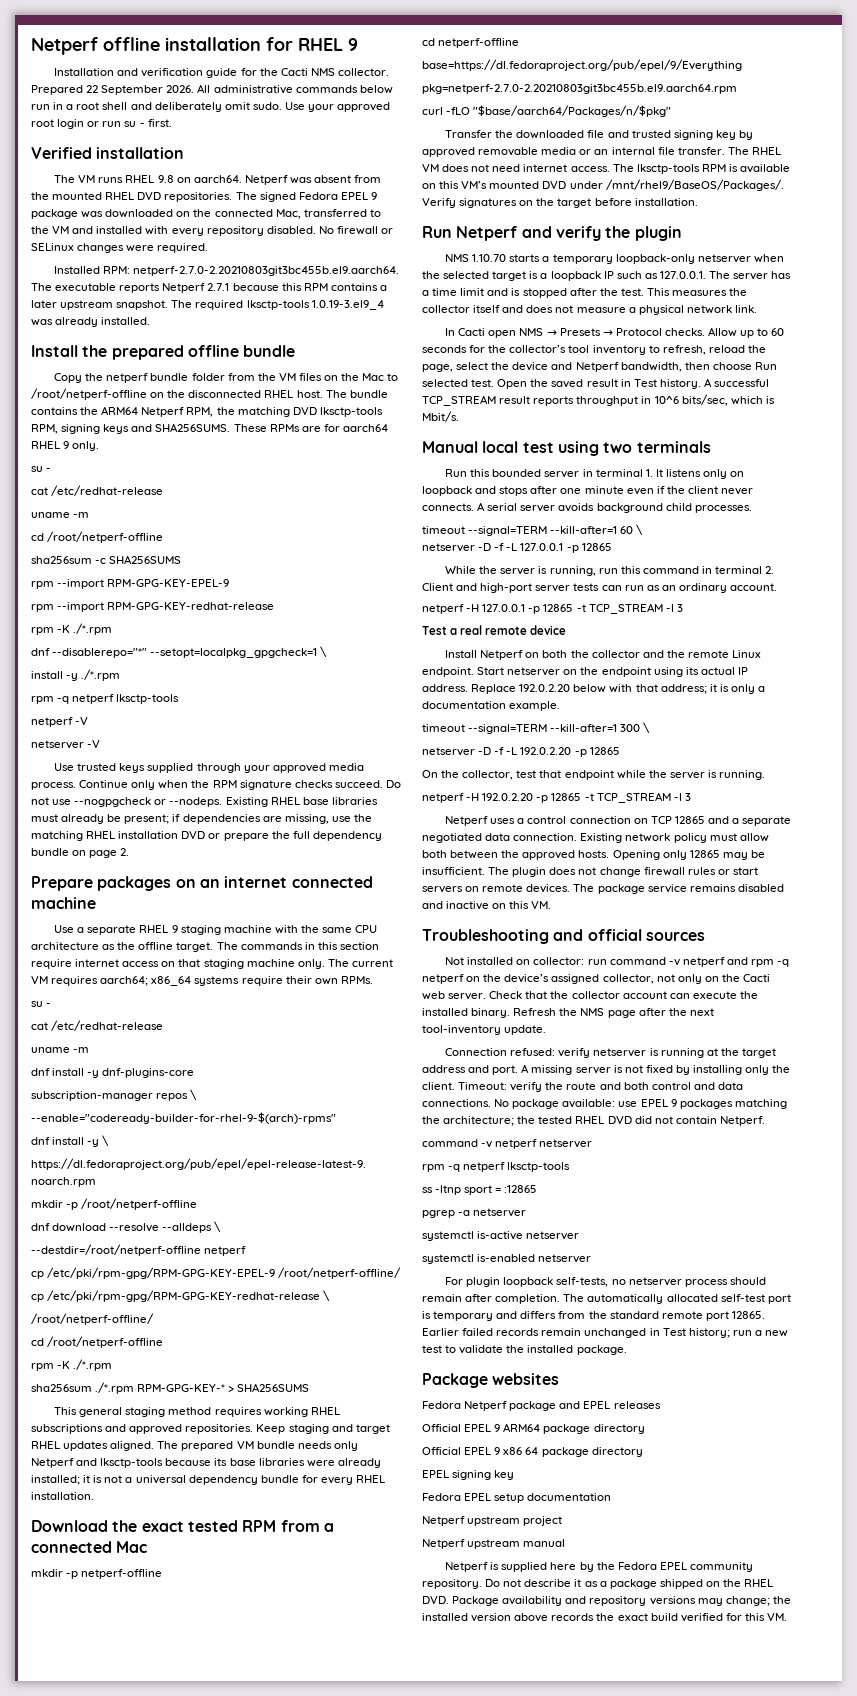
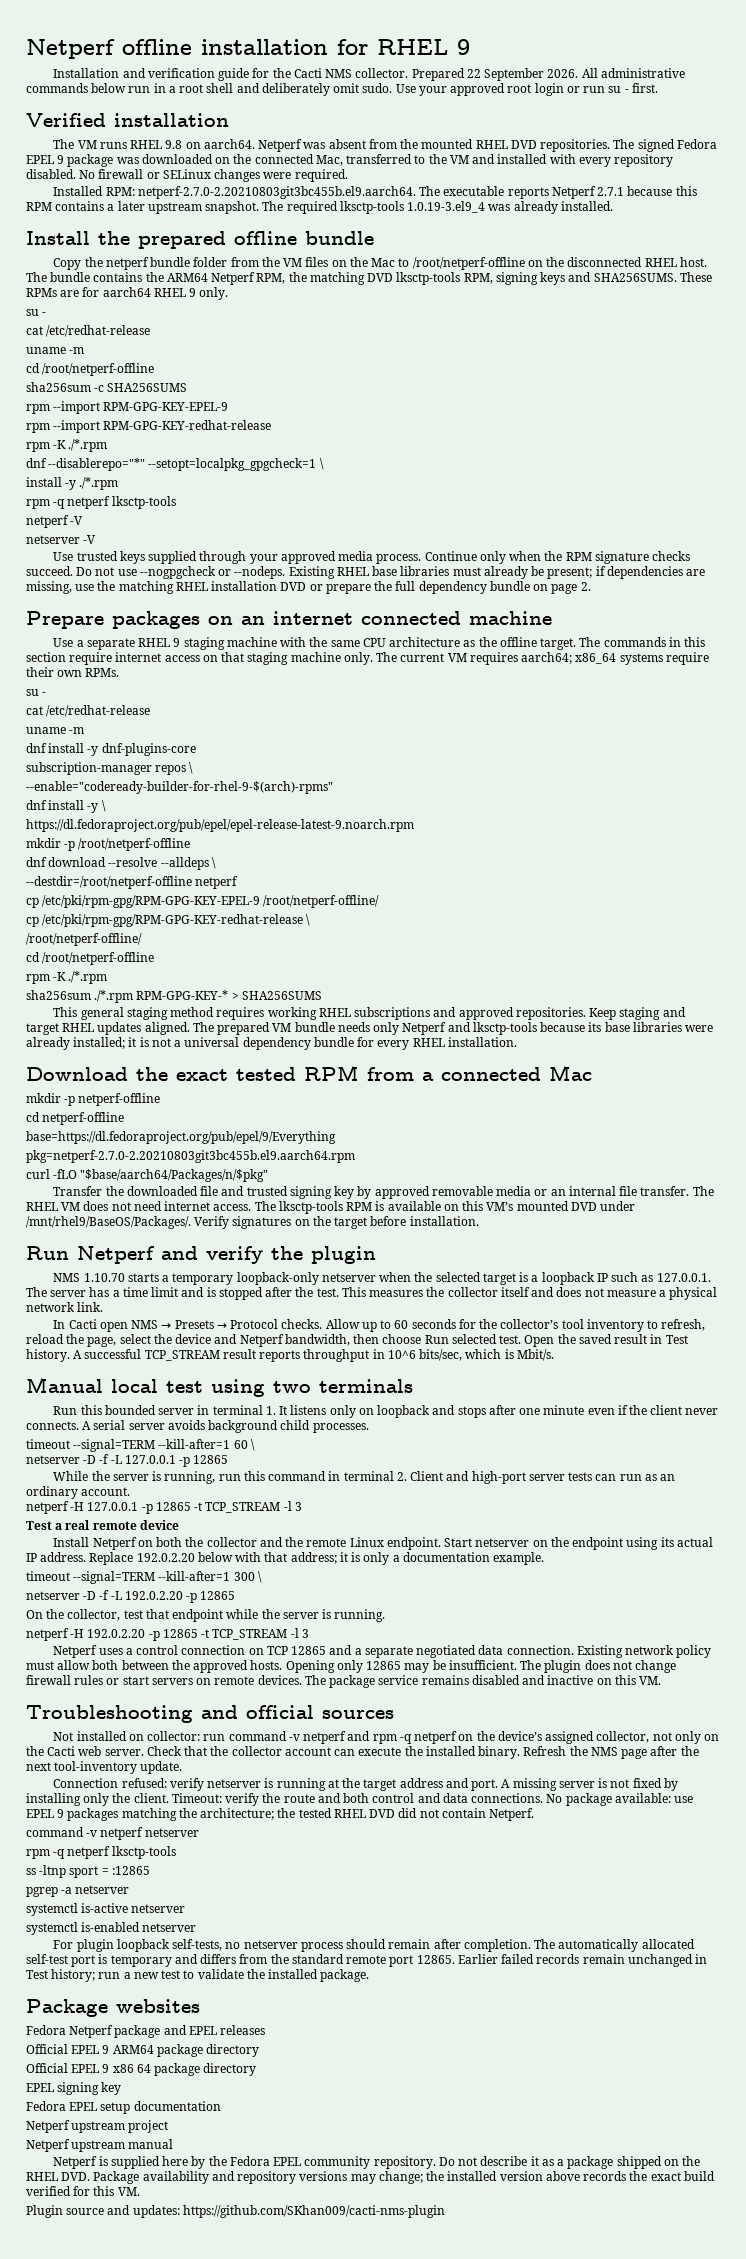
+ Plugin source and updates: https://github.com/SKhan009/cacti-nms-plugin

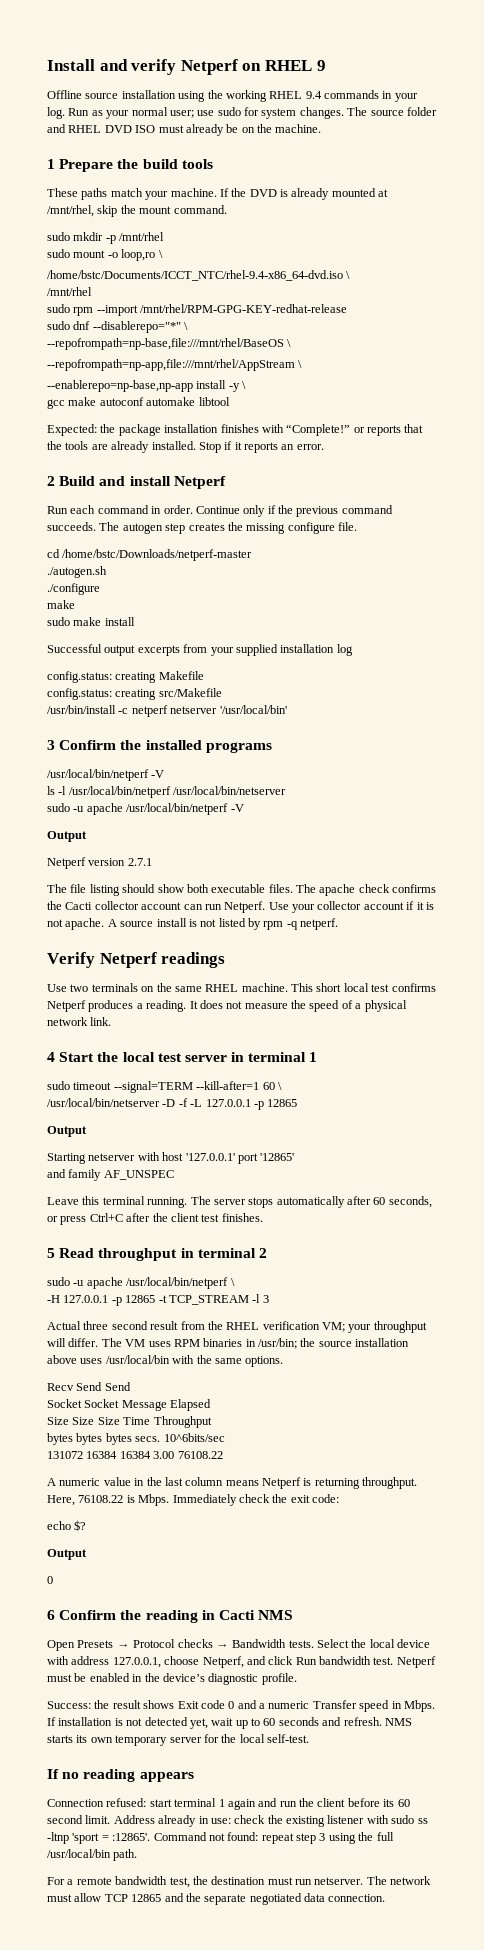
- Netperf offline installation for RHEL 9
- Installation and verification guide for the Cacti NMS collector. Prepared 22 September 2026. All administrative commands below run in a root shell and deliberately omit sudo. Use your approved root login or run su - first.
- Verified installation
- The VM runs RHEL 9.8 on aarch64. Netperf was absent from the mounted RHEL DVD repositories. The signed Fedora EPEL 9 package was downloaded on the connected Mac, transferred to the VM and installed with every repository disabled. No firewall or SELinux changes were required.
- Installed RPM: netperf-2.7.0-2.20210803git3bc455b.el9.aarch64. The executable reports Netperf 2.7.1 because this RPM contains a later upstream snapshot. The required lksctp-tools 1.0.19-3.el9_4 was already installed.
- Install the prepared offline bundle
- Copy the netperf bundle folder from the VM files on the Mac to /root/netperf-offline on the disconnected RHEL host. The bundle contains the ARM64 Netperf RPM, the matching DVD lksctp-tools RPM, signing keys and SHA256SUMS. These RPMs are for aarch64 RHEL 9 only.
- su -
- cat /etc/redhat-release
- uname -m
- cd /root/netperf-offline
- sha256sum -c SHA256SUMS
- rpm --import RPM-GPG-KEY-EPEL-9
- rpm --import RPM-GPG-KEY-redhat-release
- rpm -K ./*.rpm
- dnf --disablerepo="*" --setopt=localpkg_gpgcheck=1 \
- install -y ./*.rpm
- rpm -q netperf lksctp-tools
- netperf -V
- netserver -V
- Use trusted keys supplied through your approved media process. Continue only when the RPM signature checks succeed. Do not use --nogpgcheck or --nodeps. Existing RHEL base libraries must already be present; if dependencies are missing, use the matching RHEL installation DVD or prepare the full dependency bundle on page 2.
- Prepare packages on an internet connected machine
- Use a separate RHEL 9 staging machine with the same CPU architecture as the offline target. The commands in this section require internet access on that staging machine only. The current VM requires aarch64; x86_64 systems require their own RPMs.
- su -
- cat /etc/redhat-release
- uname -m
- dnf install -y dnf-plugins-core
- subscription-manager repos \
- --enable="codeready-builder-for-rhel-9-$(arch)-rpms"
- dnf install -y \
- https://dl.fedoraproject.org/pub/epel/epel-release-latest-9.noarch.rpm
- mkdir -p /root/netperf-offline
- dnf download --resolve --alldeps \
- --destdir=/root/netperf-offline netperf
- cp /etc/pki/rpm-gpg/RPM-GPG-KEY-EPEL-9 /root/netperf-offline/
- cp /etc/pki/rpm-gpg/RPM-GPG-KEY-redhat-release \
- /root/netperf-offline/
- cd /root/netperf-offline
- rpm -K ./*.rpm
- sha256sum ./*.rpm RPM-GPG-KEY-* > SHA256SUMS
- This general staging method requires working RHEL subscriptions and approved repositories. Keep staging and target RHEL updates aligned. The prepared VM bundle needs only Netperf and lksctp-tools because its base libraries were already installed; it is not a universal dependency bundle for every RHEL installation.
- Download the exact tested RPM from a connected Mac
- mkdir -p netperf-offline
- cd netperf-offline
- base=https://dl.fedoraproject.org/pub/epel/9/Everything
- pkg=netperf-2.7.0-2.20210803git3bc455b.el9.aarch64.rpm
- curl -fLO "$base/aarch64/Packages/n/$pkg"
- Transfer the downloaded file and trusted signing key by approved removable media or an internal file transfer. The RHEL VM does not need internet access. The lksctp-tools RPM is available on this VM’s mounted DVD under /mnt/rhel9/BaseOS/Packages/. Verify signatures on the target before installation.
- Run Netperf and verify the plugin
- NMS 1.10.70 starts a temporary loopback-only netserver when the selected target is a loopback IP such as 127.0.0.1. The server has a time limit and is stopped after the test. This measures the collector itself and does not measure a physical network link.
- In Cacti open NMS → Presets → Protocol checks. Allow up to 60 seconds for the collector’s tool inventory to refresh, reload the page, select the device and Netperf bandwidth, then choose Run selected test. Open the saved result in Test history. A successful TCP_STREAM result reports throughput in 10^6 bits/sec, which is Mbit/s.
- Manual local test using two terminals
- Run this bounded server in terminal 1. It listens only on loopback and stops after one minute even if the client never connects. A serial server avoids background child processes.
- timeout --signal=TERM --kill-after=1 60 \
+ Install and verify Netperf on RHEL 9
+ Offline source installation using the working RHEL 9.4 commands in your log. Run as your normal user; use sudo for system changes. The source folder and RHEL DVD ISO must already be on the machine.
+ 1 Prepare the build tools
+ These paths match your machine. If the DVD is already mounted at /mnt/rhel, skip the mount command.
+ sudo mkdir -p /mnt/rhel
+ sudo mount -o loop,ro \
+ /home/bstc/Documents/ICCT_NTC/rhel-9.4-x86_64-dvd.iso \
+ /mnt/rhel
+ sudo rpm --import /mnt/rhel/RPM-GPG-KEY-redhat-release
+ sudo dnf --disablerepo="*" \
+ --repofrompath=np-base,file:///mnt/rhel/BaseOS \
+ --repofrompath=np-app,file:///mnt/rhel/AppStream \
+ --enablerepo=np-base,np-app install -y \
+ gcc make autoconf automake libtool
+ Expected: the package installation finishes with “Complete!” or reports that the tools are already installed. Stop if it reports an error.
+ 2 Build and install Netperf
+ Run each command in order. Continue only if the previous command succeeds. The autogen step creates the missing configure file.
+ cd /home/bstc/Downloads/netperf-master
+ ./autogen.sh
+ ./configure
+ make
+ sudo make install
+ Successful output excerpts from your supplied installation log
+ config.status: creating Makefile
+ config.status: creating src/Makefile
+ /usr/bin/install -c netperf netserver '/usr/local/bin'
+ 3 Confirm the installed programs
+ /usr/local/bin/netperf -V
+ ls -l /usr/local/bin/netperf /usr/local/bin/netserver
+ sudo -u apache /usr/local/bin/netperf -V
+ Output
+ Netperf version 2.7.1
+ The file listing should show both executable files. The apache check confirms the Cacti collector account can run Netperf. Use your collector account if it is not apache. A source install is not listed by rpm -q netperf.
+ Verify Netperf readings
+ Use two terminals on the same RHEL machine. This short local test confirms Netperf produces a reading. It does not measure the speed of a physical network link.
+ 4 Start the local test server in terminal 1
+ sudo timeout --signal=TERM --kill-after=1 60 \
- netserver -D -f -L 127.0.0.1 -p 12865
- While the server is running, run this command in terminal 2. Client and high-port server tests can run as an ordinary account.
- netperf -H 127.0.0.1 -p 12865 -t TCP_STREAM -l 3
+ /usr/local/bin/netserver -D -f -L 127.0.0.1 -p 12865
+ Output
+ Starting netserver with host '127.0.0.1' port '12865'
+ and family AF_UNSPEC
+ Leave this terminal running. The server stops automatically after 60 seconds, or press Ctrl+C after the client test finishes.
+ 5 Read throughput in terminal 2
+ sudo -u apache /usr/local/bin/netperf \
+ -H 127.0.0.1 -p 12865 -t TCP_STREAM -l 3
- Test a real remote device
- Install Netperf on both the collector and the remote Linux endpoint. Start netserver on the endpoint using its actual IP address. Replace 192.0.2.20 below with that address; it is only a documentation example.
- timeout --signal=TERM --kill-after=1 300 \
- netserver -D -f -L 192.0.2.20 -p 12865
- On the collector, test that endpoint while the server is running.
- netperf -H 192.0.2.20 -p 12865 -t TCP_STREAM -l 3
- Netperf uses a control connection on TCP 12865 and a separate negotiated data connection. Existing network policy must allow both between the approved hosts. Opening only 12865 may be insufficient. The plugin does not change firewall rules or start servers on remote devices. The package service remains disabled and inactive on this VM.
- Troubleshooting and official sources
- Not installed on collector: run command -v netperf and rpm -q netperf on the device’s assigned collector, not only on the Cacti web server. Check that the collector account can execute the installed binary. Refresh the NMS page after the next tool-inventory update.
- Connection refused: verify netserver is running at the target address and port. A missing server is not fixed by installing only the client. Timeout: verify the route and both control and data connections. No package available: use EPEL 9 packages matching the architecture; the tested RHEL DVD did not contain Netperf.
- command -v netperf netserver
- rpm -q netperf lksctp-tools
- ss -ltnp sport = :12865
- pgrep -a netserver
- systemctl is-active netserver
- systemctl is-enabled netserver
- For plugin loopback self-tests, no netserver process should remain after completion. The automatically allocated self-test port is temporary and differs from the standard remote port 12865. Earlier failed records remain unchanged in Test history; run a new test to validate the installed package.
- Package websites
- Fedora Netperf package and EPEL releases
- Official EPEL 9 ARM64 package directory
- Official EPEL 9 x86 64 package directory
- EPEL signing key
- Fedora EPEL setup documentation
- Netperf upstream project
- Netperf upstream manual
- Netperf is supplied here by the Fedora EPEL community repository. Do not describe it as a package shipped on the RHEL DVD. Package availability and repository versions may change; the installed version above records the exact build verified for this VM.
- Plugin source and updates: https://github.com/SKhan009/cacti-nms-plugin
+ Actual three second result from the RHEL verification VM; your throughput will differ. The VM uses RPM binaries in /usr/bin; the source installation above uses /usr/local/bin with the same options.
+ Recv Send Send
+ Socket Socket Message Elapsed
+ Size Size Size Time Throughput
+ bytes bytes bytes secs. 10^6bits/sec
+ 131072 16384 16384 3.00 76108.22
+ A numeric value in the last column means Netperf is returning throughput. Here, 76108.22 is Mbps. Immediately check the exit code:
+ echo $?
+ Output
+ 0
+ 6 Confirm the reading in Cacti NMS
+ Open Presets → Protocol checks → Bandwidth tests. Select the local device with address 127.0.0.1, choose Netperf, and click Run bandwidth test. Netperf must be enabled in the device’s diagnostic profile.
+ Success: the result shows Exit code 0 and a numeric Transfer speed in Mbps. If installation is not detected yet, wait up to 60 seconds and refresh. NMS starts its own temporary server for the local self-test.
+ If no reading appears
+ Connection refused: start terminal 1 again and run the client before its 60 second limit. Address already in use: check the existing listener with sudo ss -ltnp 'sport = :12865'. Command not found: repeat step 3 using the full /usr/local/bin path.
+ For a remote bandwidth test, the destination must run netserver. The network must allow TCP 12865 and the separate negotiated data connection.

